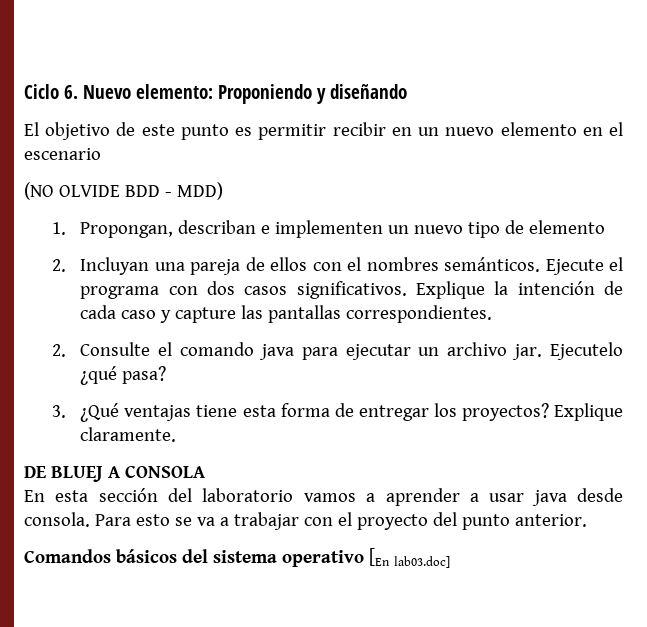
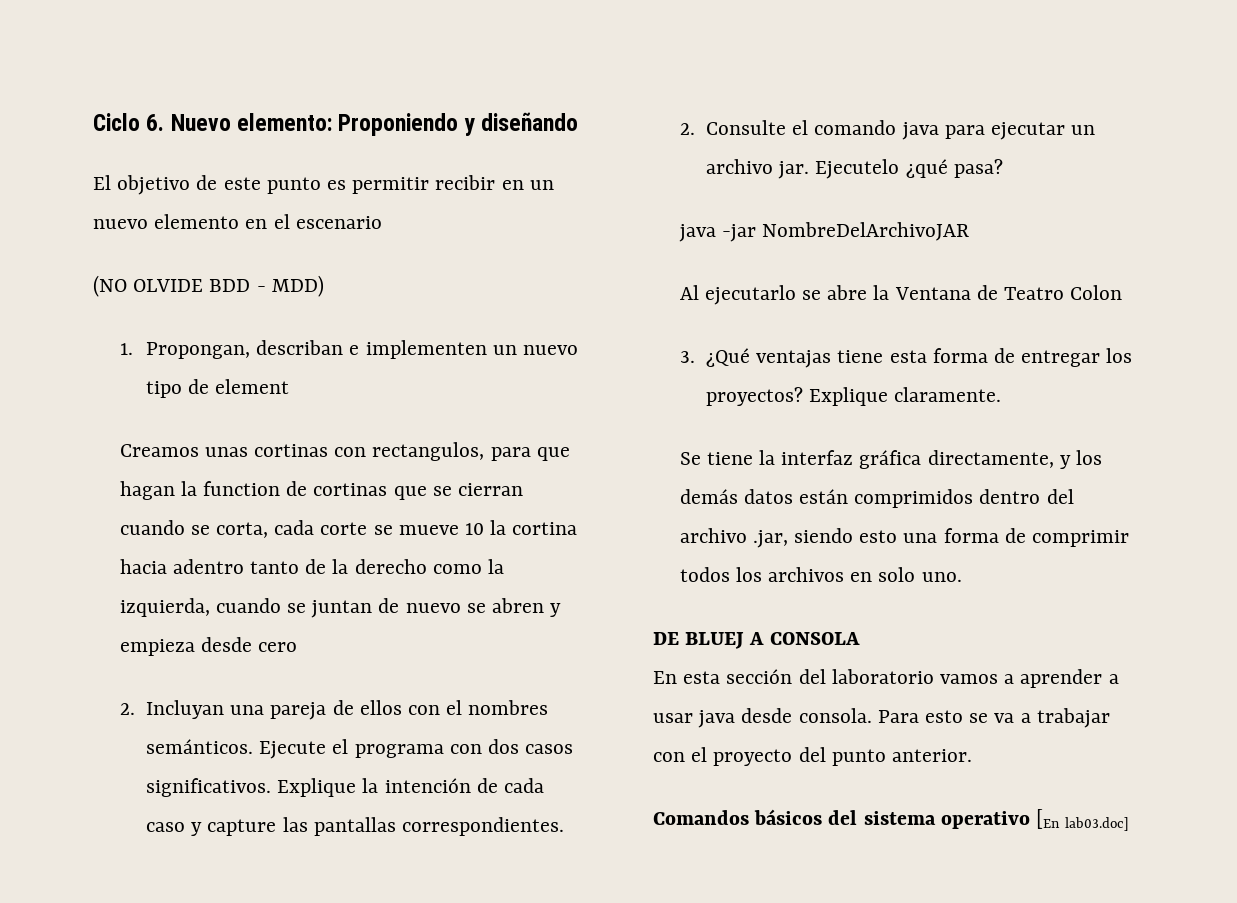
- 1. Propongan, describan e implementen un nuevo tipo de elemento
+ 1. Propongan, describan e implementen un nuevo tipo de element
+ Creamos unas cortinas con rectangulos, para que hagan la function de cortinas que se cierran cuando se corta, cada corte se mueve 10 la cortina hacia adentro tanto de la derecho como la izquierda, cuando se juntan de nuevo se abren y empieza desde cero
+ java -jar NombreDelArchivoJAR
+ Al ejecutarlo se abre la Ventana de Teatro Colon
+ Se tiene la interfaz gráfica directamente, y los demás datos están comprimidos dentro del archivo .jar, siendo esto una forma de comprimir todos los archivos en solo uno.

